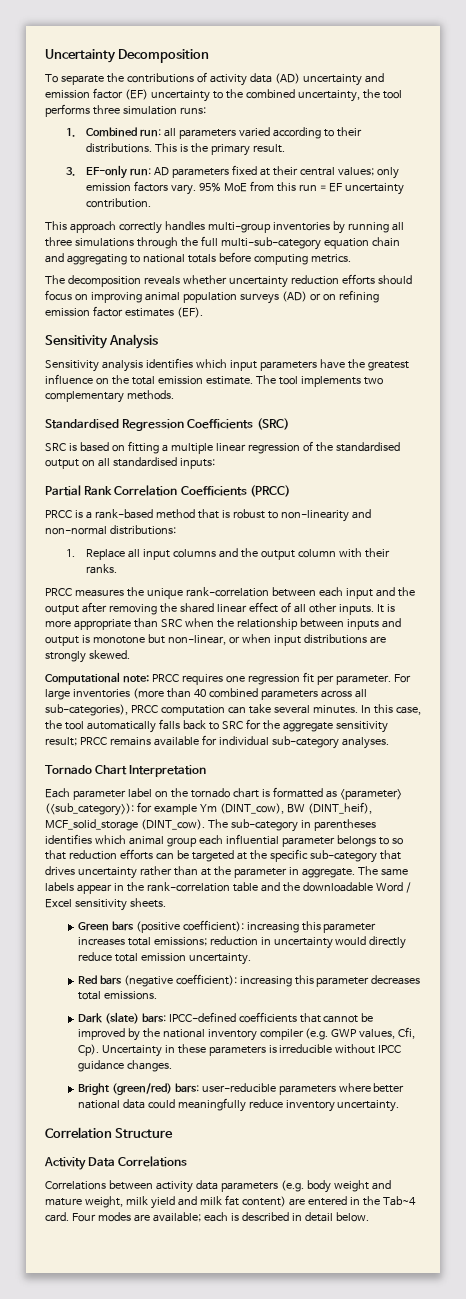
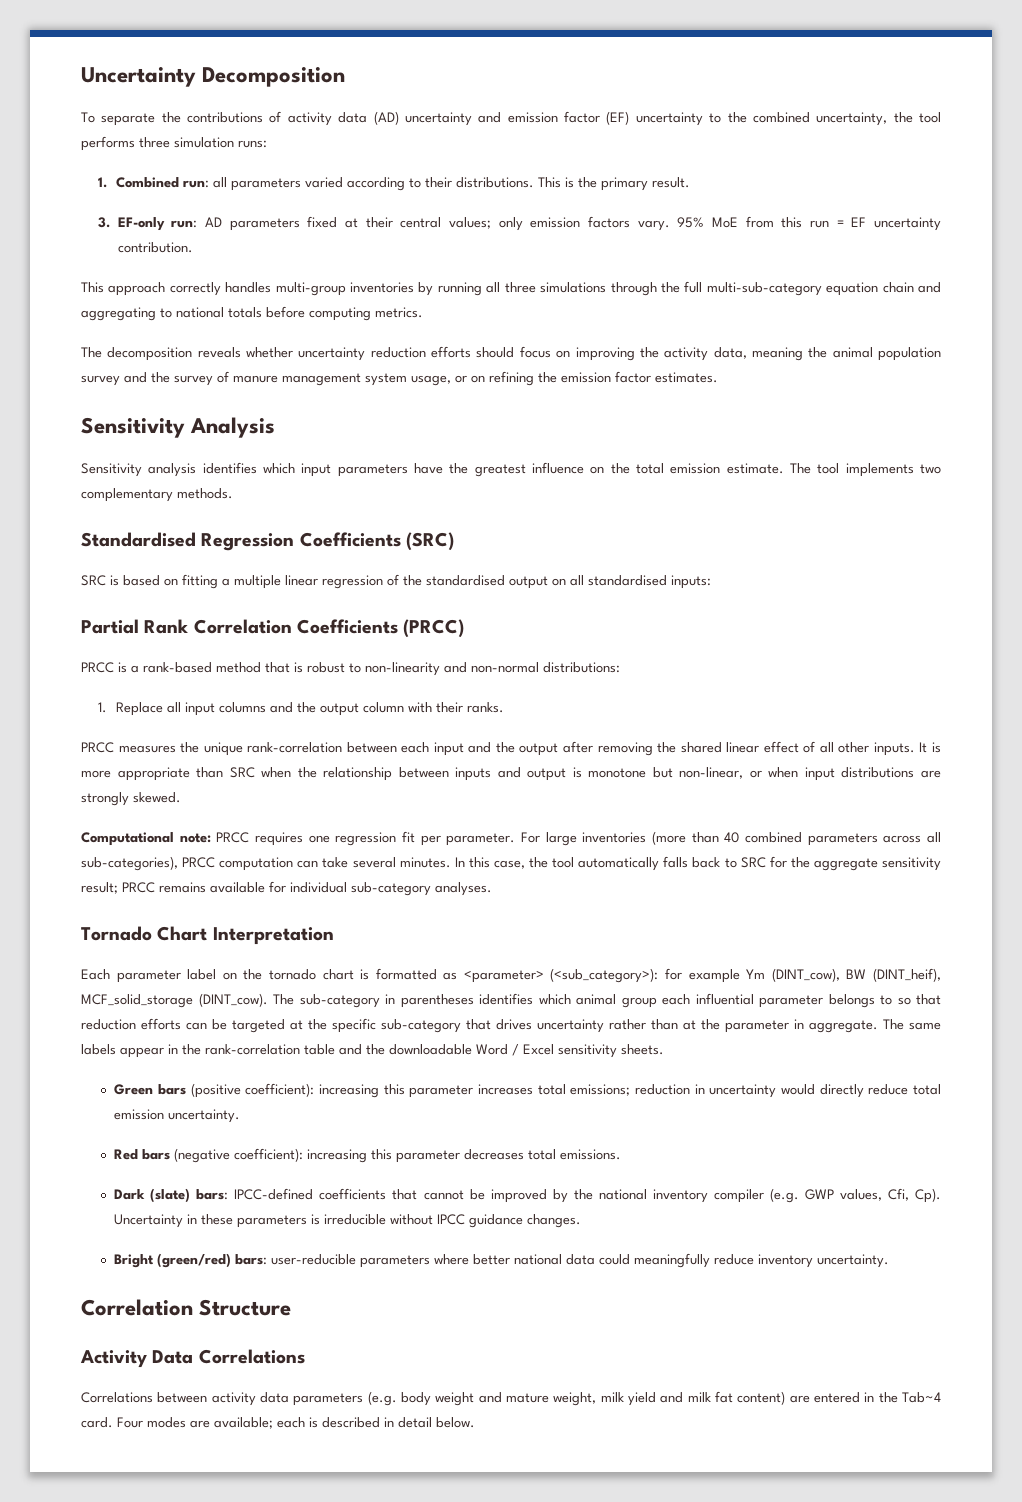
- The decomposition reveals whether uncertainty reduction efforts should focus on improving animal population surveys (AD) or on refining emission factor estimates (EF).
+ The decomposition reveals whether uncertainty reduction efforts should focus on improving the activity data, meaning the animal population survey and the survey of manure management system usage, or on refining the emission factor estimates.

